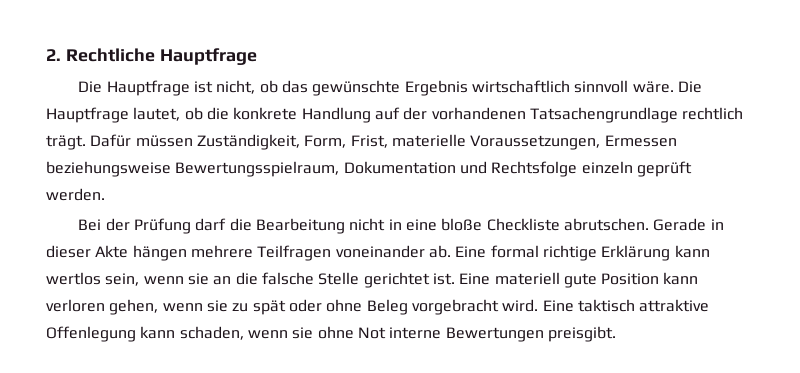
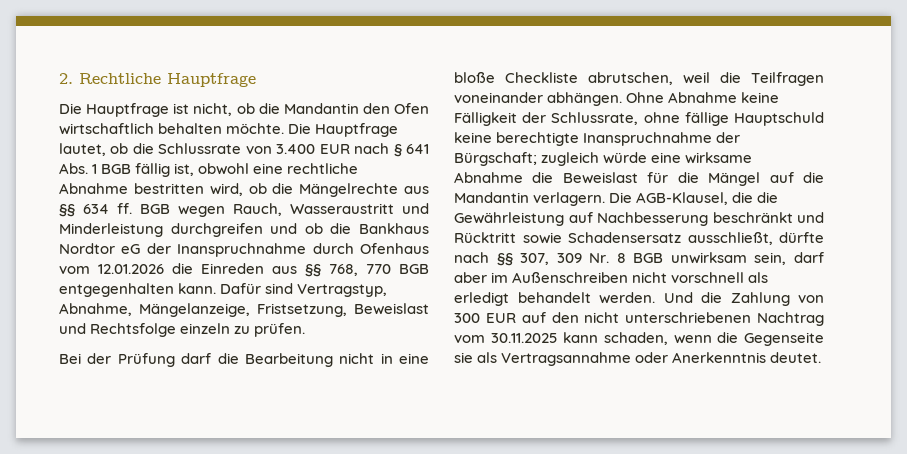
- Die Hauptfrage ist nicht, ob das gewünschte Ergebnis wirtschaftlich sinnvoll wäre.
+ Die Hauptfrage ist nicht, ob die Mandantin den Ofen wirtschaftlich behalten möchte.
- Die Hauptfrage lautet, ob die konkrete Handlung auf der vorhandenen Tatsachengrundlage rechtlich trägt. Dafür müssen Zuständigkeit, Form, Frist, materielle Voraussetzungen, Ermessen beziehungsweise Bewertungsspielraum, Dokumentation und Rechtsfolge einzeln geprüft werden.
+ Die Hauptfrage lautet, ob die Schlussrate von 3.400 EUR nach § 641 Abs. 1 BGB fällig ist, obwohl eine rechtliche Abnahme bestritten wird, ob die Mängelrechte aus §§ 634 ff. BGB wegen Rauch, Wasseraustritt und Minderleistung durchgreifen und ob die Bankhaus Nordtor eG der Inanspruchnahme durch Ofenhaus vom 12.01.2026 die Einreden aus §§ 768, 770 BGB entgegenhalten kann. Dafür sind Vertragstyp, Abnahme, Mängelanzeige, Fristsetzung, Beweislast und Rechtsfolge einzeln zu prüfen.
- Bei der Prüfung darf die Bearbeitung nicht in eine bloße Checkliste abrutschen. Gerade in dieser Akte hängen mehrere Teilfragen voneinander ab. Eine formal richtige Erklärung kann wertlos sein, wenn sie an die falsche Stelle gerichtet ist. Eine materiell gute Position kann verloren gehen, wenn sie zu spät oder ohne Beleg vorgebracht wird. Eine taktisch attraktive Offenlegung kann schaden, wenn sie ohne Not interne Bewertungen preisgibt.
+ Bei der Prüfung darf die Bearbeitung nicht in eine bloße Checkliste abrutschen, weil die Teilfragen voneinander abhängen. Ohne Abnahme keine Fälligkeit der Schlussrate, ohne fällige Hauptschuld keine berechtigte Inanspruchnahme der Bürgschaft; zugleich würde eine wirksame Abnahme die Beweislast für die Mängel auf die Mandantin verlagern. Die AGB-Klausel, die die Gewährleistung auf Nachbesserung beschränkt und Rücktritt sowie Schadensersatz ausschließt, dürfte nach §§ 307, 309 Nr. 8 BGB unwirksam sein, darf aber im Außenschreiben nicht vorschnell als erledigt behandelt werden. Und die Zahlung von 300 EUR auf den nicht unterschriebenen Nachtrag vom 30.11.2025 kann schaden, wenn die Gegenseite sie als Vertragsannahme oder Anerkenntnis deutet.

